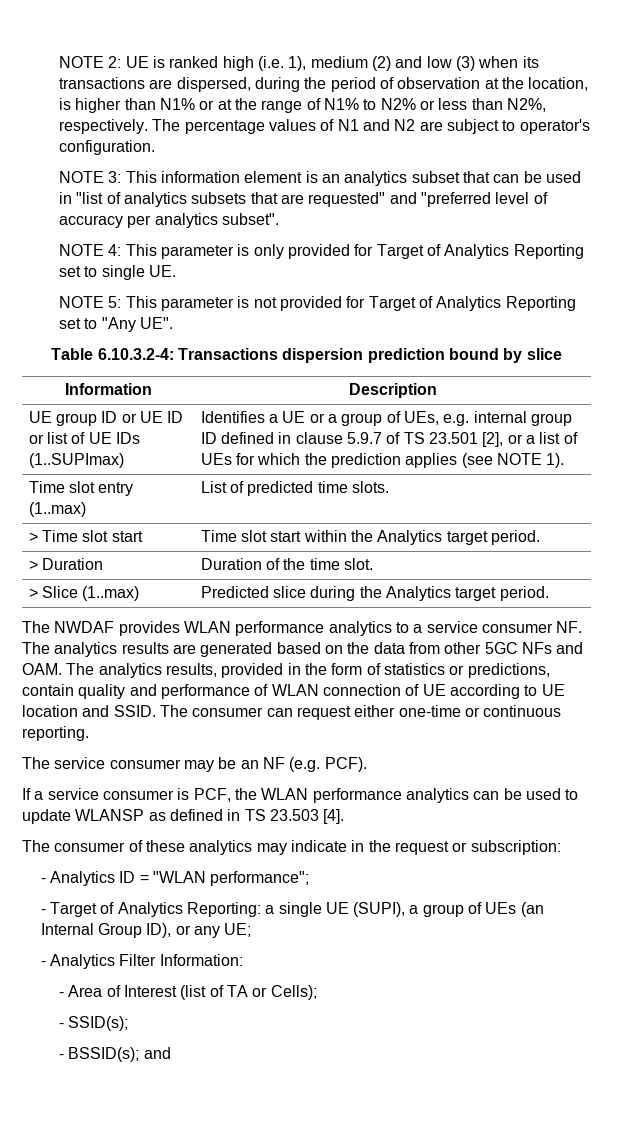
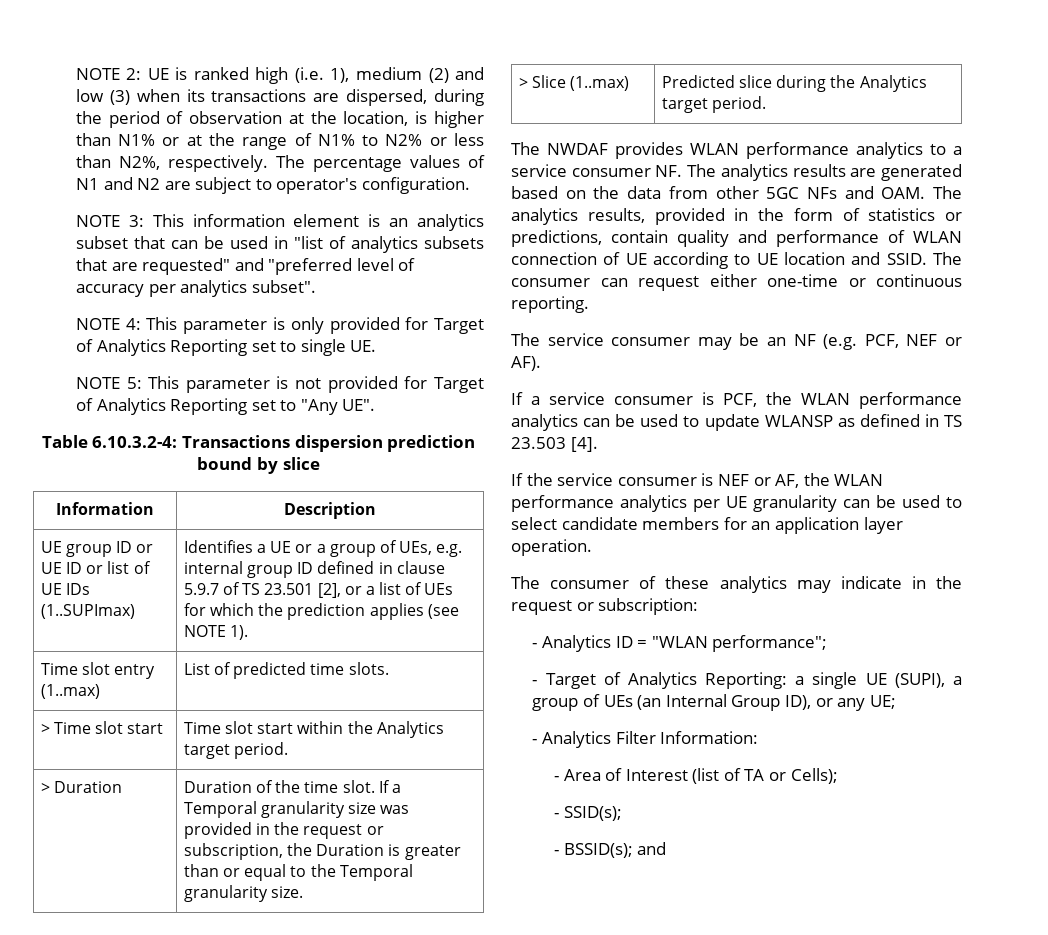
- > Duration | Duration of the time slot.
+ > Duration | Duration of the time slot. If a Temporal granularity size was provided in the request or subscription, the Duration is greater than or equal to the Temporal granularity size.
- The service consumer may be an NF (e.g. PCF).
+ The service consumer may be an NF (e.g. PCF, NEF or AF).
+ If the service consumer is NEF or AF, the WLAN performance analytics per UE granularity can be used to select candidate members for an application layer operation.

